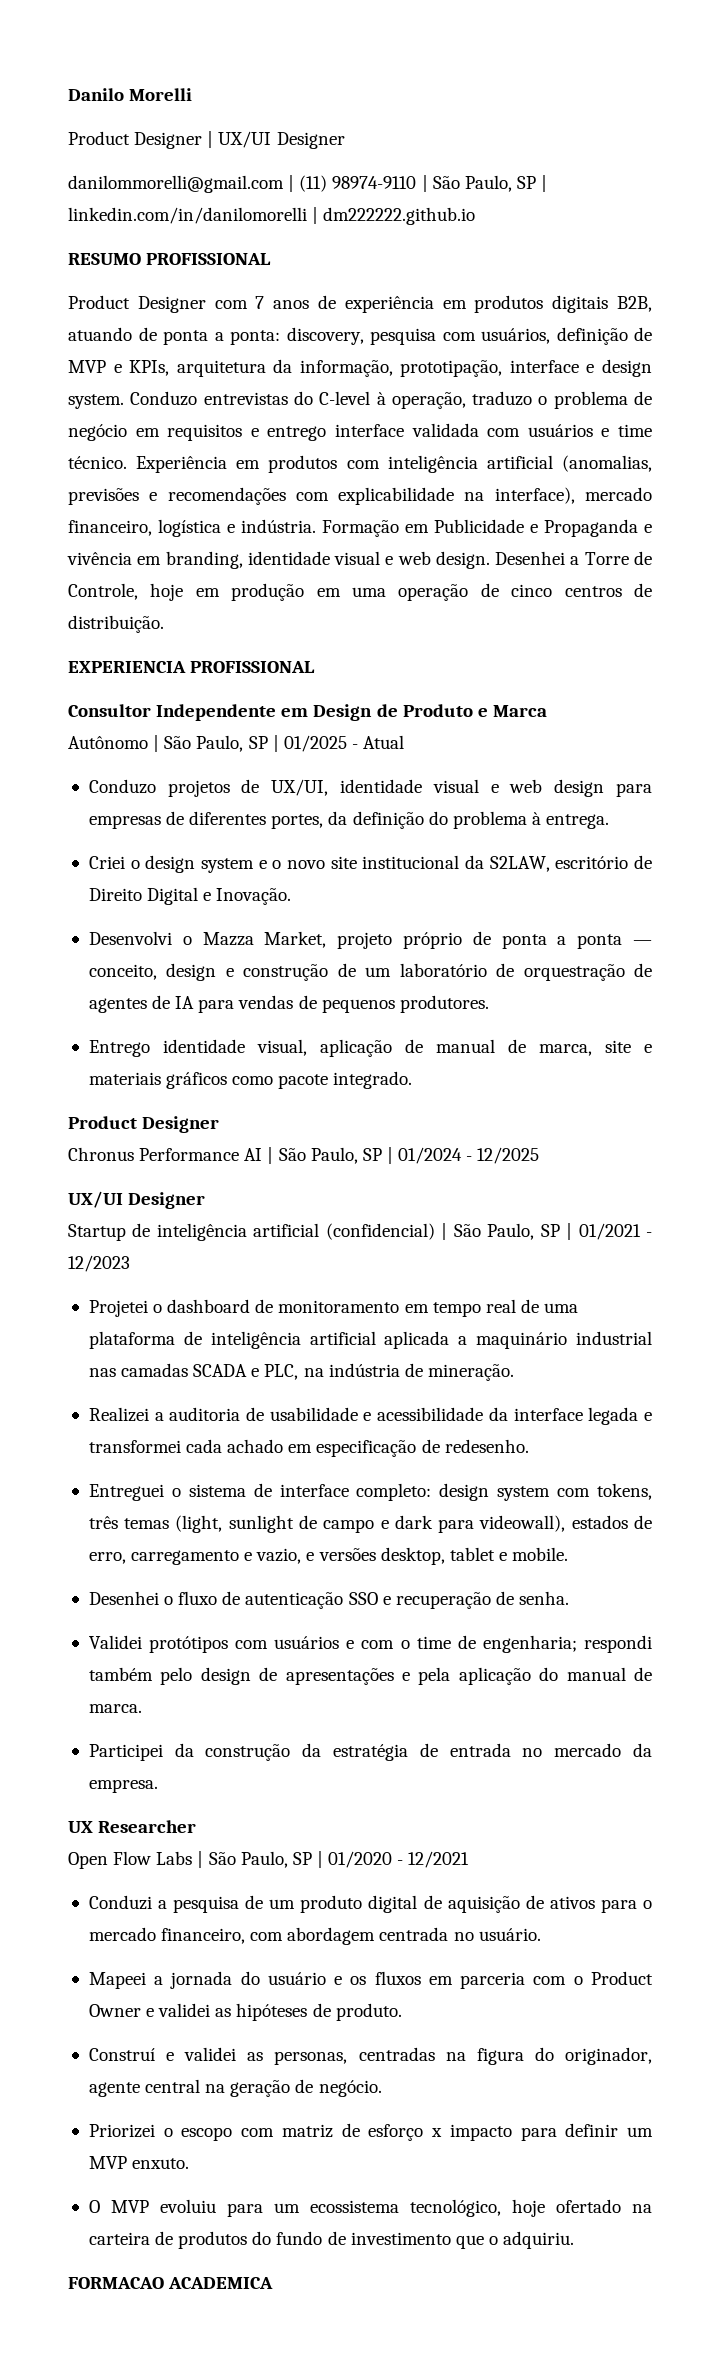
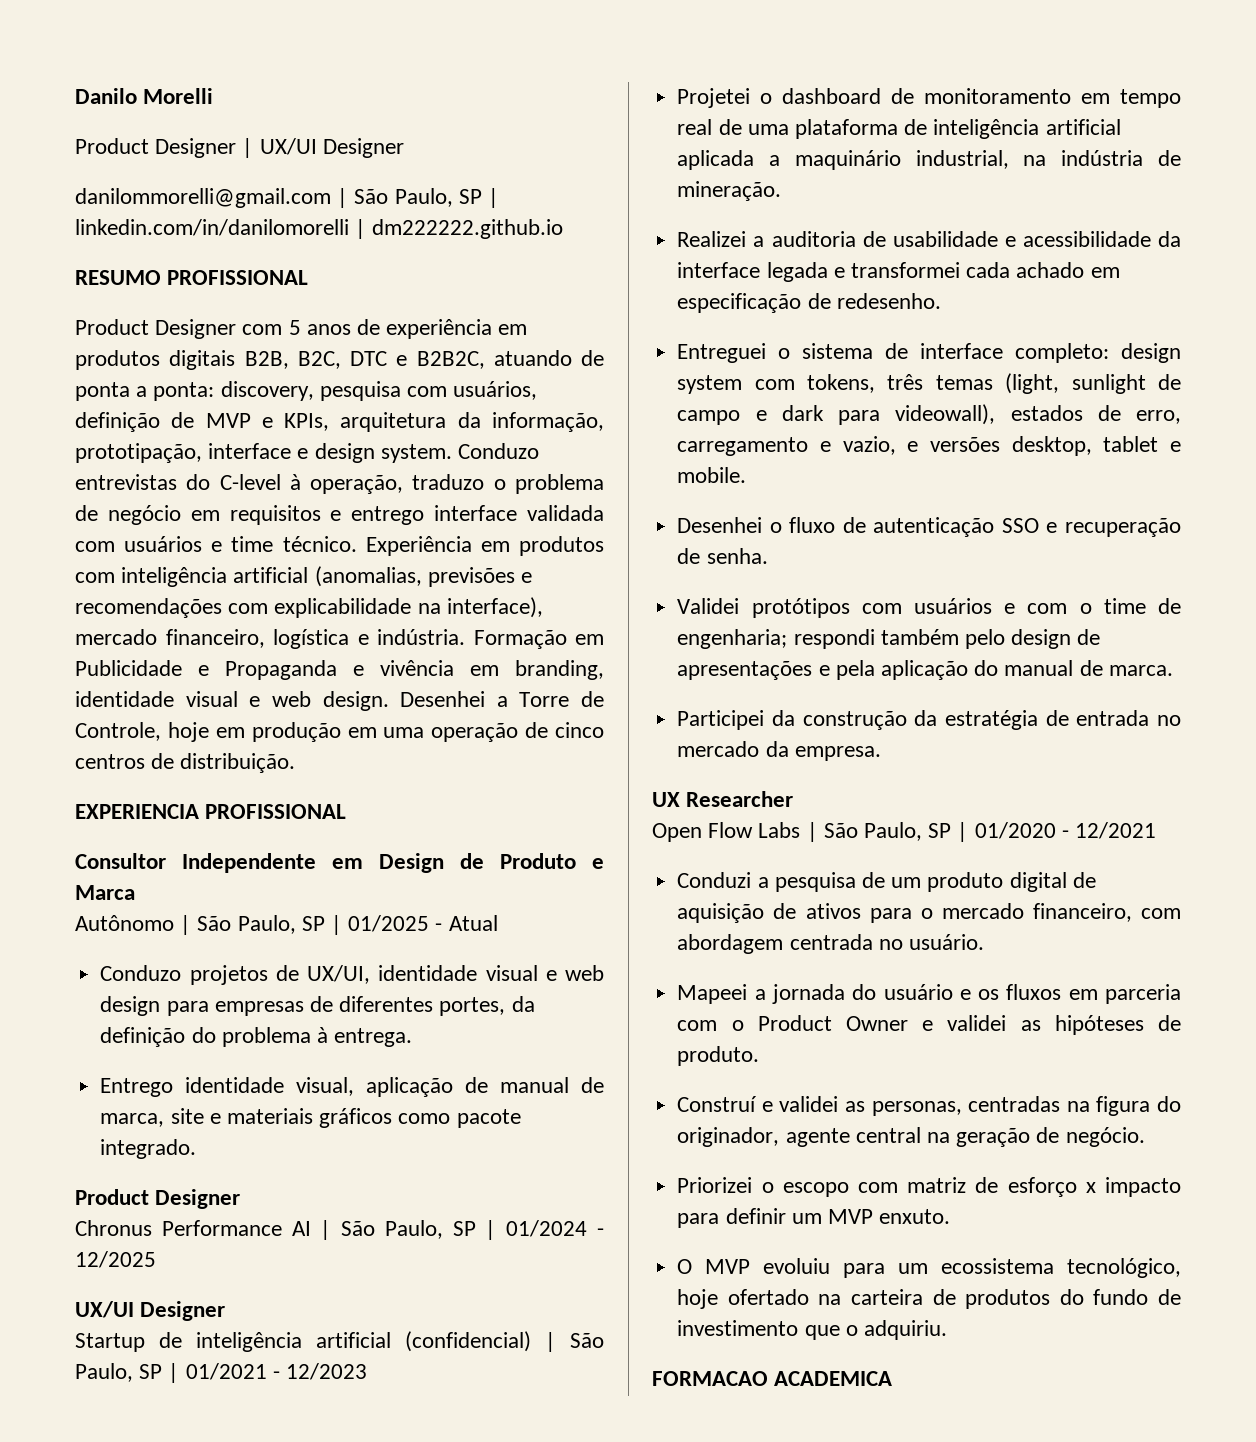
- danilommorelli@gmail.com | (11) 98974-9110 | São Paulo, SP | linkedin.com/in/danilomorelli | dm222222.github.io
+ danilommorelli@gmail.com | São Paulo, SP | linkedin.com/in/danilomorelli | dm222222.github.io
- Product Designer com 7 anos de experiência em produtos digitais B2B, atuando de ponta a ponta: discovery, pesquisa com usuários, definição de MVP e KPIs, arquitetura da informação, prototipação, interface e design system.
+ Product Designer com 5 anos de experiência em produtos digitais B2B, B2C, DTC e B2B2C, atuando de ponta a ponta: discovery, pesquisa com usuários, definição de MVP e KPIs, arquitetura da informação, prototipação, interface e design system.
- Criei o design system e o novo site institucional da S2LAW, escritório de Direito Digital e Inovação.
- Desenvolvi o Mazza Market, projeto próprio de ponta a ponta — conceito, design e construção de um laboratório de orquestração de agentes de IA para vendas de pequenos produtores.
- Projetei o dashboard de monitoramento em tempo real de uma plataforma de inteligência artificial aplicada a maquinário industrial nas camadas SCADA e PLC, na indústria de mineração.
+ Projetei o dashboard de monitoramento em tempo real de uma plataforma de inteligência artificial aplicada a maquinário industrial, na indústria de mineração.

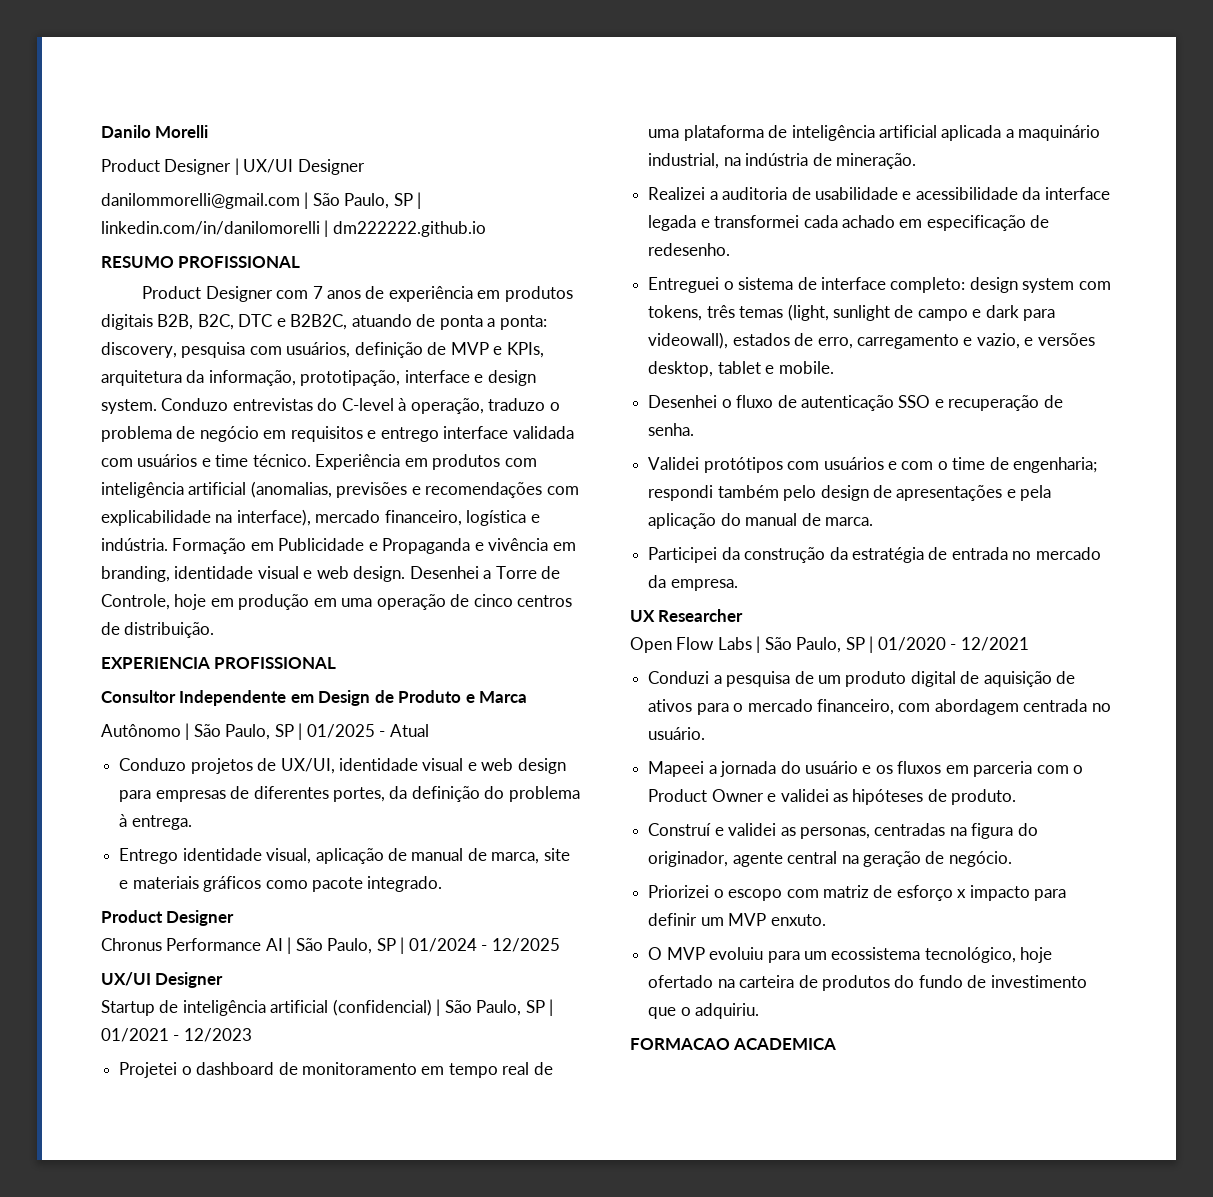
- Product Designer com 5 anos de experiência em produtos digitais B2B, B2C, DTC e B2B2C, atuando de ponta a ponta: discovery, pesquisa com usuários, definição de MVP e KPIs, arquitetura da informação, prototipação, interface e design system.
+ Product Designer com 7 anos de experiência em produtos digitais B2B, B2C, DTC e B2B2C, atuando de ponta a ponta: discovery, pesquisa com usuários, definição de MVP e KPIs, arquitetura da informação, prototipação, interface e design system.

